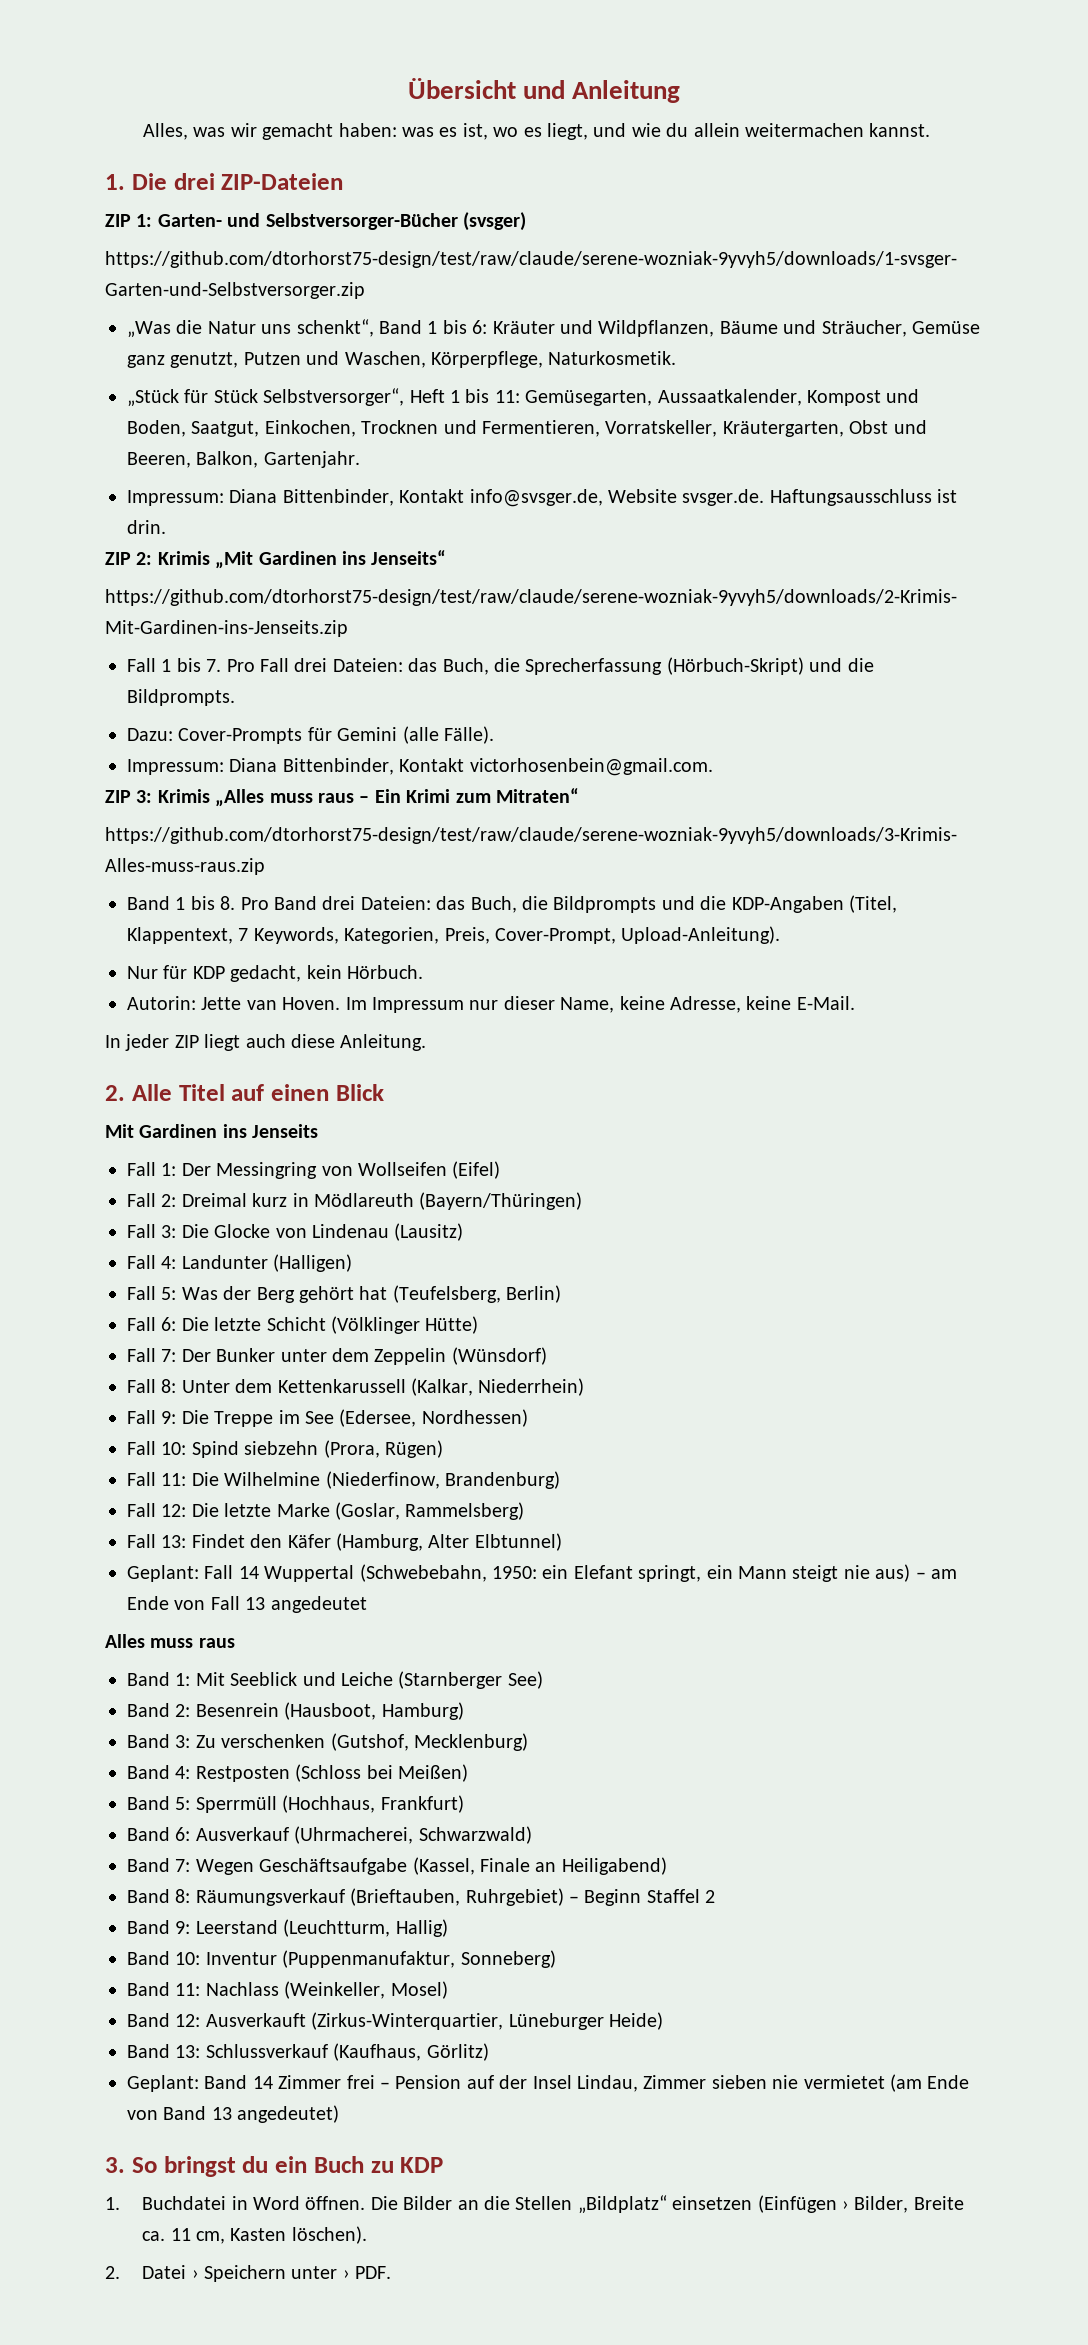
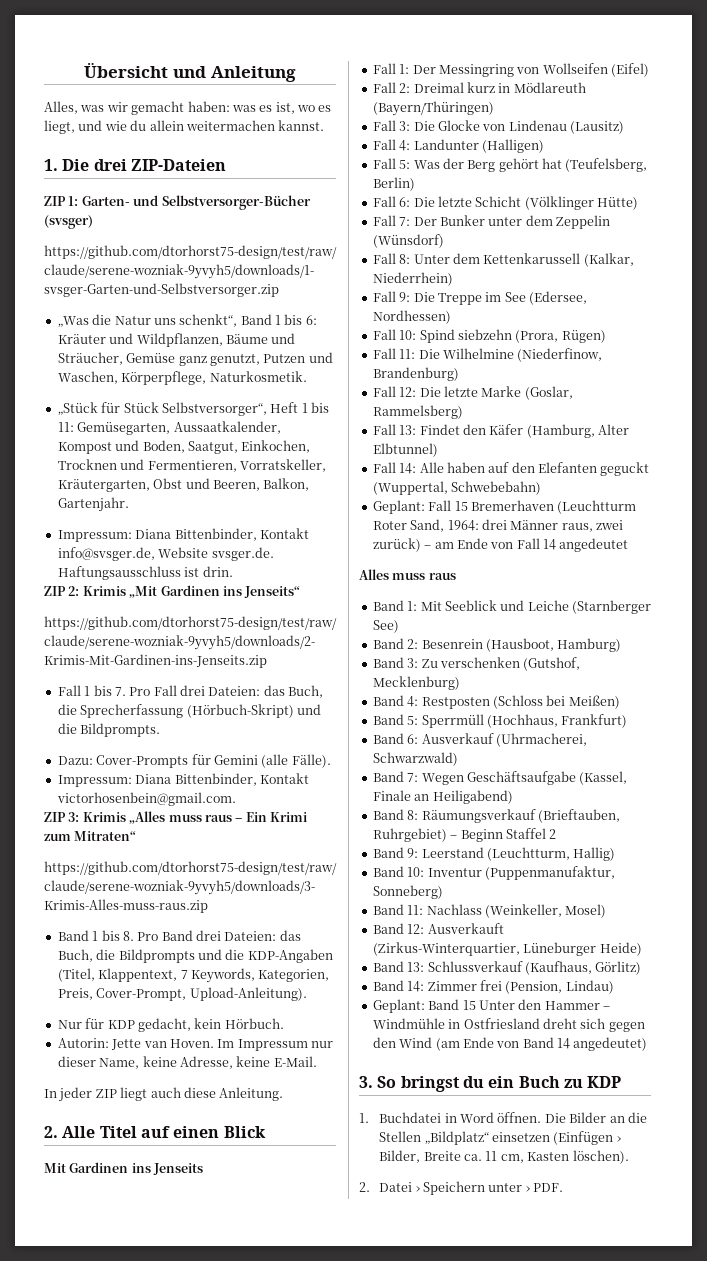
- Geplant: Fall 14 Wuppertal (Schwebebahn, 1950: ein Elefant springt, ein Mann steigt nie aus) – am Ende von Fall 13 angedeutet
+ Fall 14: Alle haben auf den Elefanten geguckt (Wuppertal, Schwebebahn)
+ Geplant: Fall 15 Bremerhaven (Leuchtturm Roter Sand, 1964: drei Männer raus, zwei zurück) – am Ende von Fall 14 angedeutet
- Geplant: Band 14 Zimmer frei – Pension auf der Insel Lindau, Zimmer sieben nie vermietet (am Ende von Band 13 angedeutet)
+ Band 14: Zimmer frei (Pension, Lindau)
+ Geplant: Band 15 Unter den Hammer – Windmühle in Ostfriesland dreht sich gegen den Wind (am Ende von Band 14 angedeutet)

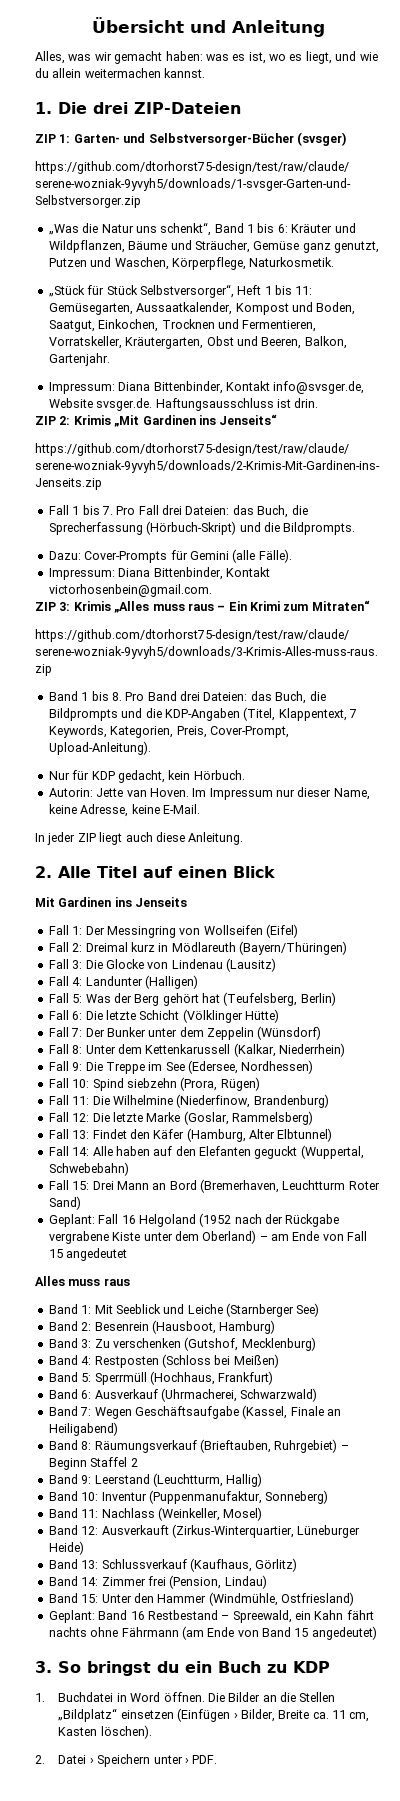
- Geplant: Fall 15 Bremerhaven (Leuchtturm Roter Sand, 1964: drei Männer raus, zwei zurück) – am Ende von Fall 14 angedeutet
+ Fall 15: Drei Mann an Bord (Bremerhaven, Leuchtturm Roter Sand)
+ Geplant: Fall 16 Helgoland (1952 nach der Rückgabe vergrabene Kiste unter dem Oberland) – am Ende von Fall 15 angedeutet
- Geplant: Band 15 Unter den Hammer – Windmühle in Ostfriesland dreht sich gegen den Wind (am Ende von Band 14 angedeutet)
+ Band 15: Unter den Hammer (Windmühle, Ostfriesland)
+ Geplant: Band 16 Restbestand – Spreewald, ein Kahn fährt nachts ohne Fährmann (am Ende von Band 15 angedeutet)

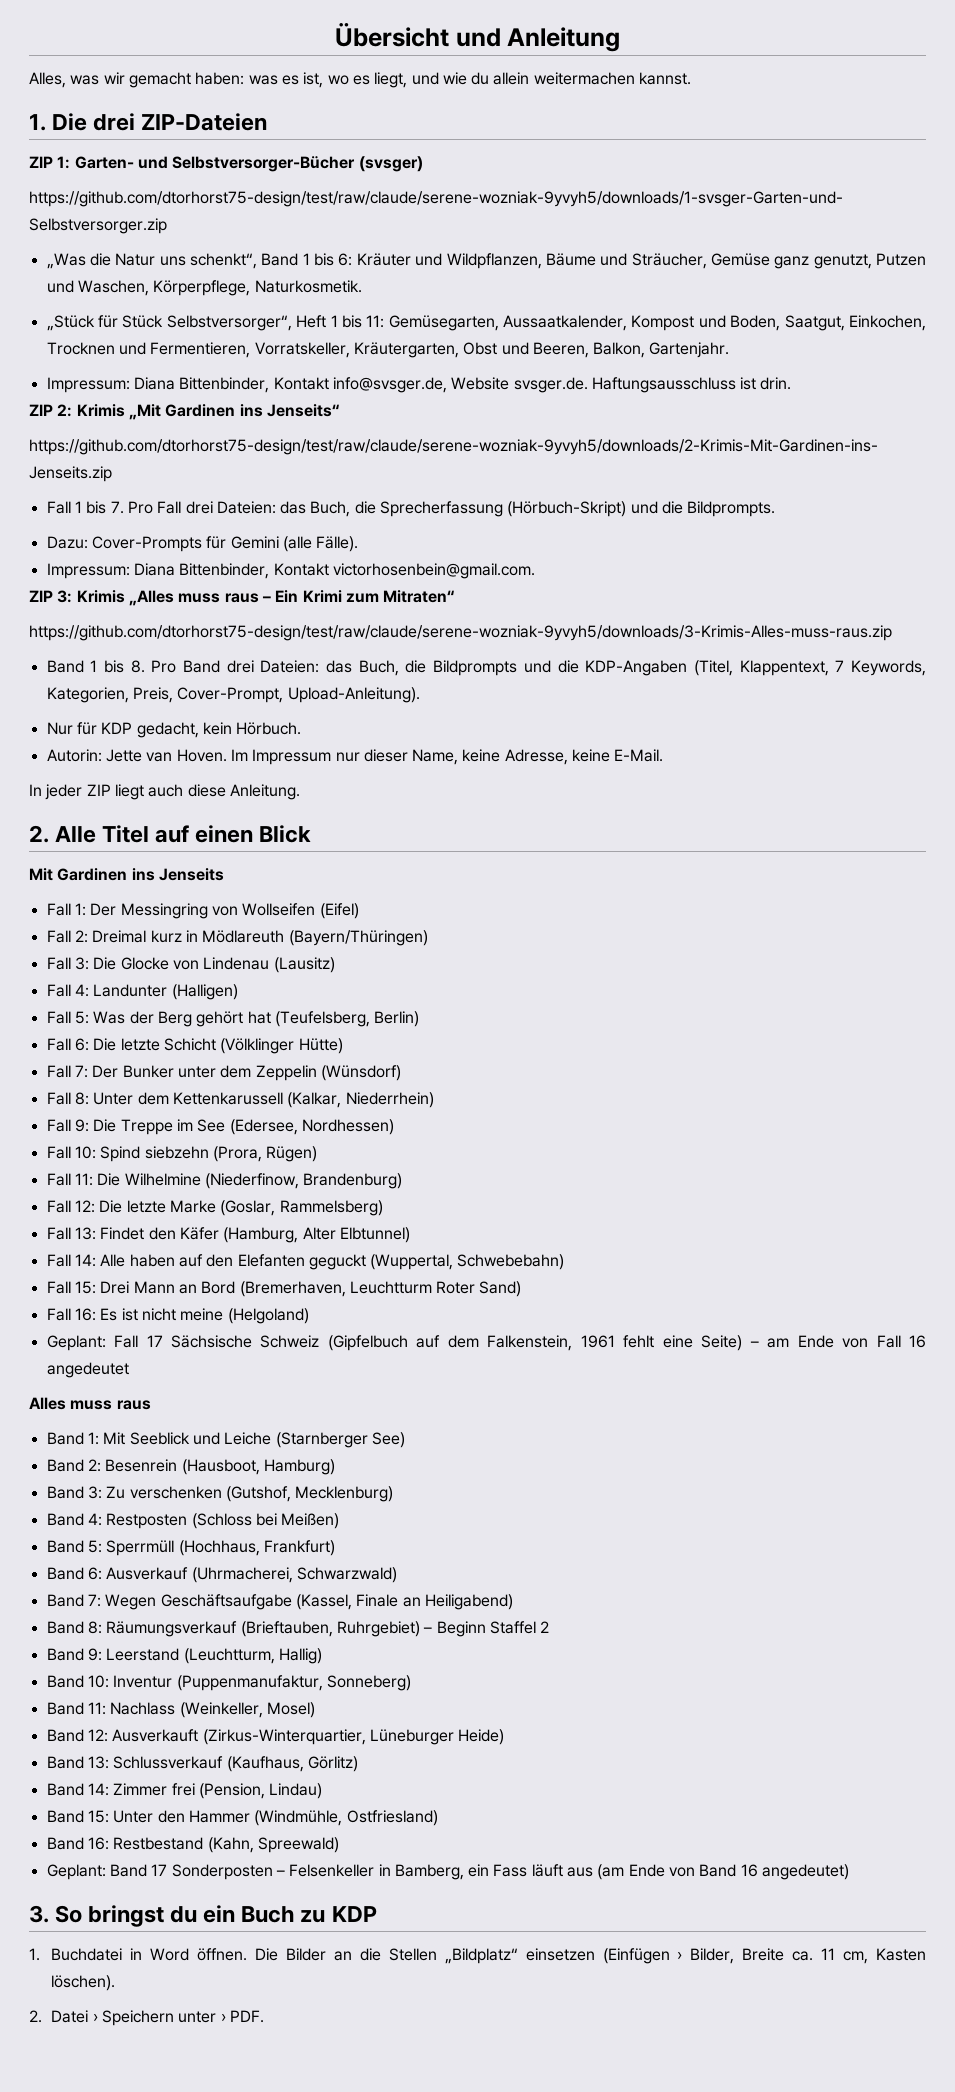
- Geplant: Fall 16 Helgoland (1952 nach der Rückgabe vergrabene Kiste unter dem Oberland) – am Ende von Fall 15 angedeutet
+ Fall 16: Es ist nicht meine (Helgoland)
+ Geplant: Fall 17 Sächsische Schweiz (Gipfelbuch auf dem Falkenstein, 1961 fehlt eine Seite) – am Ende von Fall 16 angedeutet
- Geplant: Band 16 Restbestand – Spreewald, ein Kahn fährt nachts ohne Fährmann (am Ende von Band 15 angedeutet)
+ Band 16: Restbestand (Kahn, Spreewald)
+ Geplant: Band 17 Sonderposten – Felsenkeller in Bamberg, ein Fass läuft aus (am Ende von Band 16 angedeutet)

